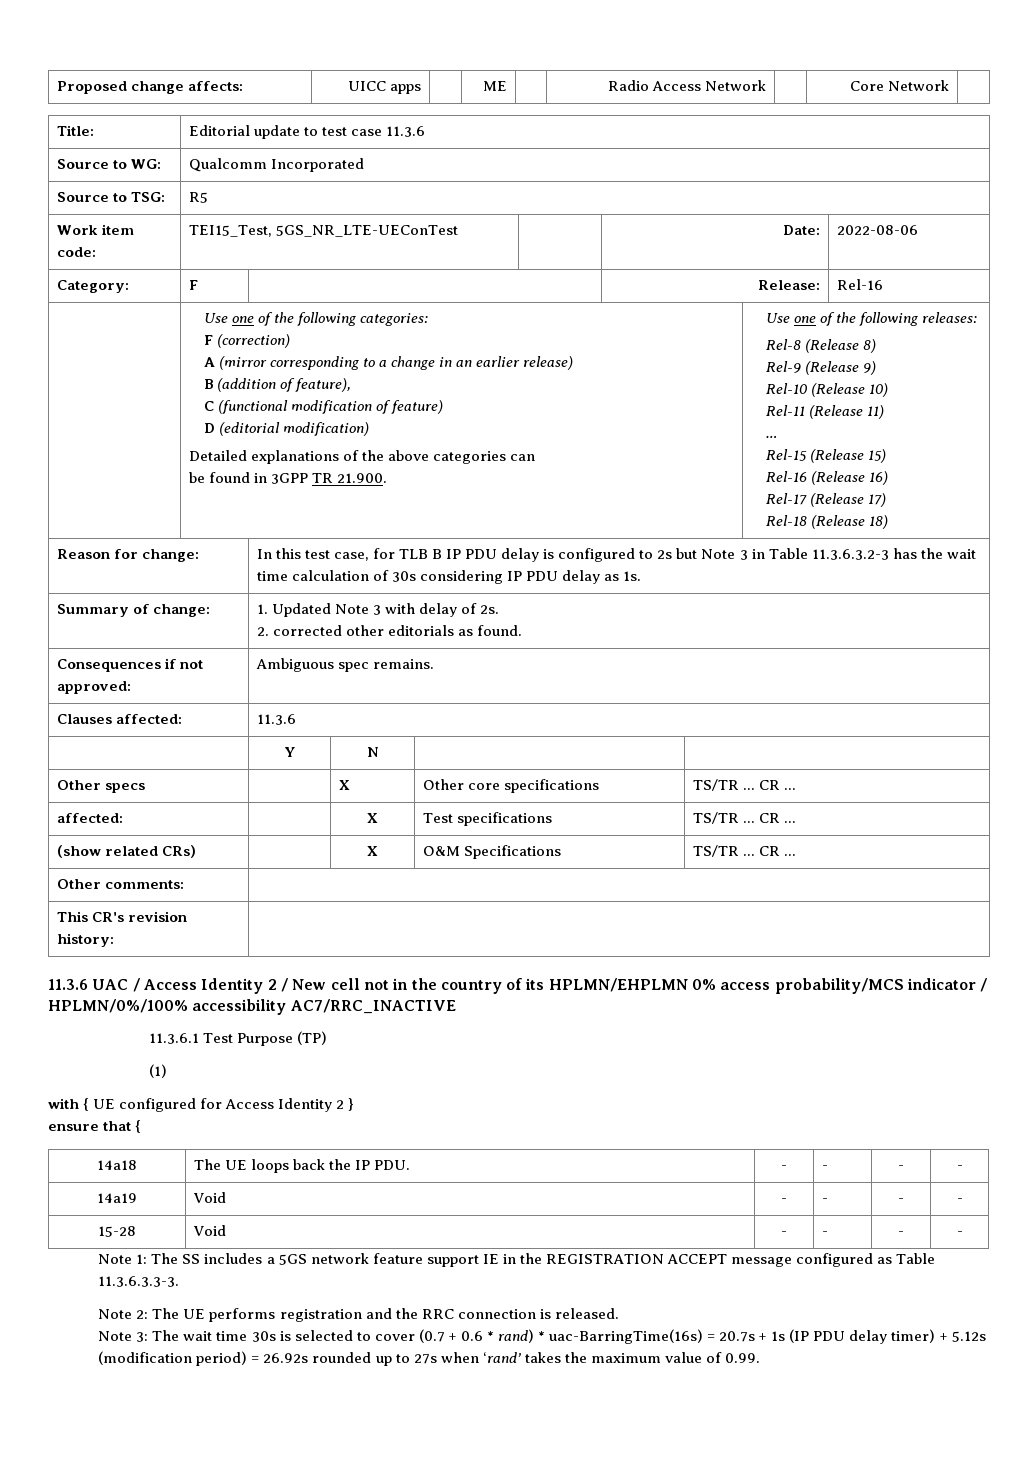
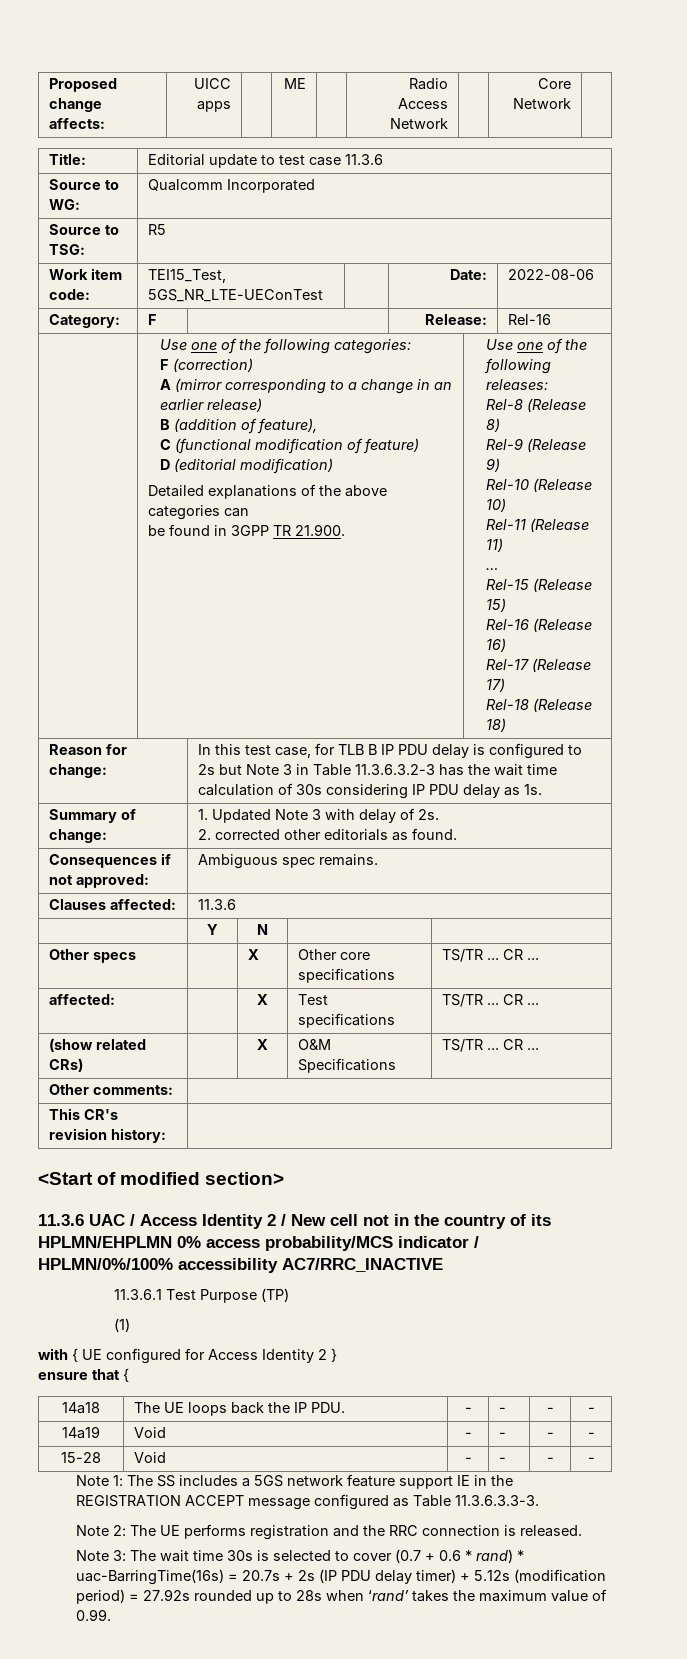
+ <Start of modified section>
- Note 3: The wait time 30s is selected to cover (0.7 + 0.6 * rand) * uac-BarringTime(16s) = 20.7s + 1s (IP PDU delay timer) + 5.12s (modification period) = 26.92s rounded up to 27s when ‘rand’ takes the maximum value of 0.99.
+ Note 3: The wait time 30s is selected to cover (0.7 + 0.6 * rand) * uac-BarringTime(16s) = 20.7s + 2s (IP PDU delay timer) + 5.12s (modification period) = 27.92s rounded up to 28s when ‘rand’ takes the maximum value of 0.99.

